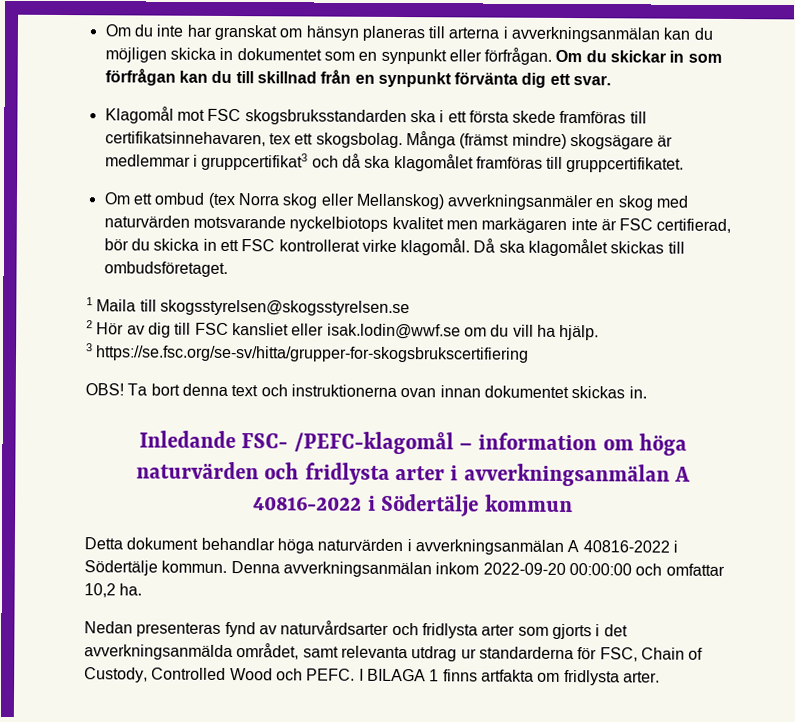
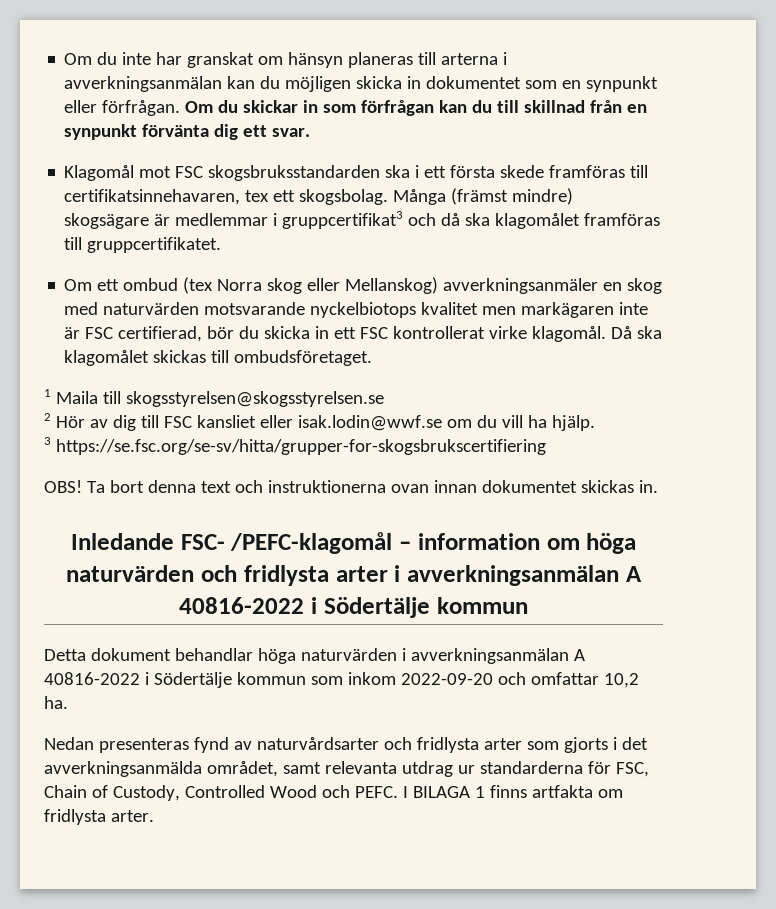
- Detta dokument behandlar höga naturvärden i avverkningsanmälan A 40816-2022 i Södertälje kommun. Denna avverkningsanmälan inkom 2022-09-20 00:00:00 och omfattar 10,2 ha.
+ Detta dokument behandlar höga naturvärden i avverkningsanmälan A 40816-2022 i Södertälje kommun som inkom 2022-09-20 och omfattar 10,2 ha.

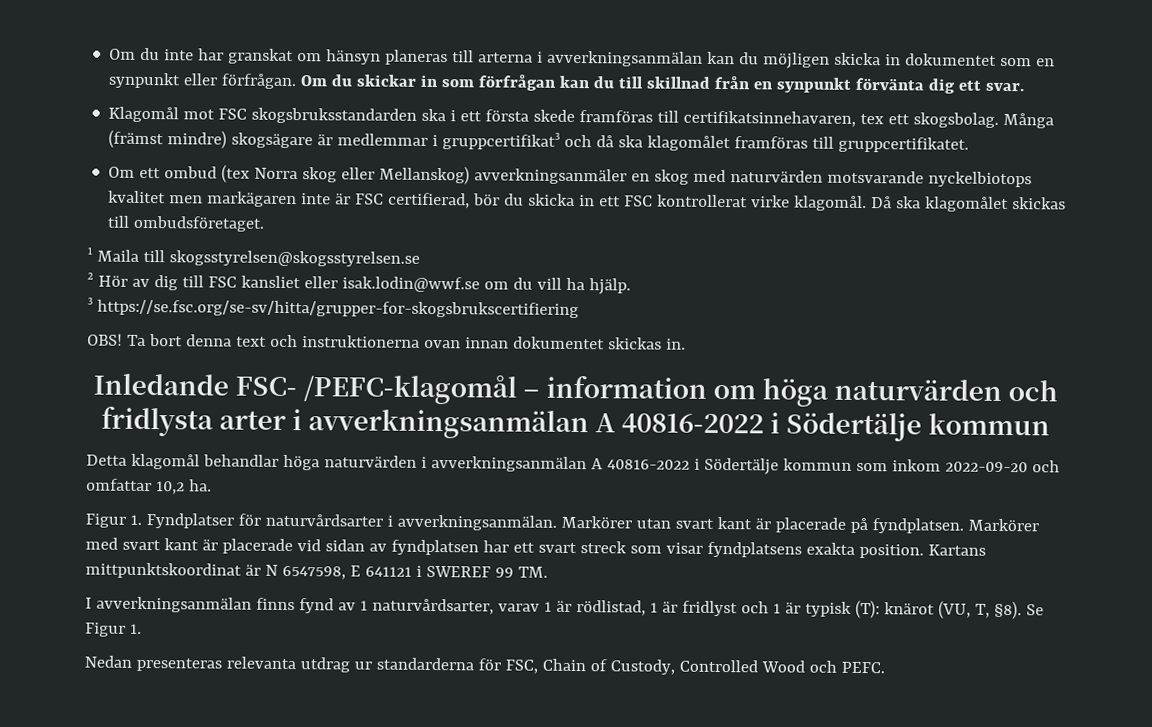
- Detta dokument behandlar höga naturvärden i avverkningsanmälan A 40816-2022 i Södertälje kommun som inkom 2022-09-20 och omfattar 10,2 ha.
+ Detta klagomål behandlar höga naturvärden i avverkningsanmälan A 40816-2022 i Södertälje kommun som inkom 2022-09-20 och omfattar 10,2 ha.
- Nedan presenteras fynd av naturvårdsarter och fridlysta arter som gjorts i det avverkningsanmälda området, samt relevanta utdrag ur standarderna för FSC, Chain of Custody, Controlled Wood och PEFC. I BILAGA 1 finns artfakta om fridlysta arter.
+ Figur 1. Fyndplatser för naturvårdsarter i avverkningsanmälan. Markörer utan svart kant är placerade på fyndplatsen. Markörer med svart kant är placerade vid sidan av fyndplatsen har ett svart streck som visar fyndplatsens exakta position. Kartans mittpunktskoordinat är N 6547598, E 641121 i SWEREF 99 TM.
+ I avverkningsanmälan finns fynd av 1 naturvårdsarter, varav 1 är rödlistad, 1 är fridlyst och 1 är typisk (T): knärot (VU, T, §8). Se Figur 1.
+ Nedan presenteras relevanta utdrag ur standarderna för FSC, Chain of Custody, Controlled Wood och PEFC.

